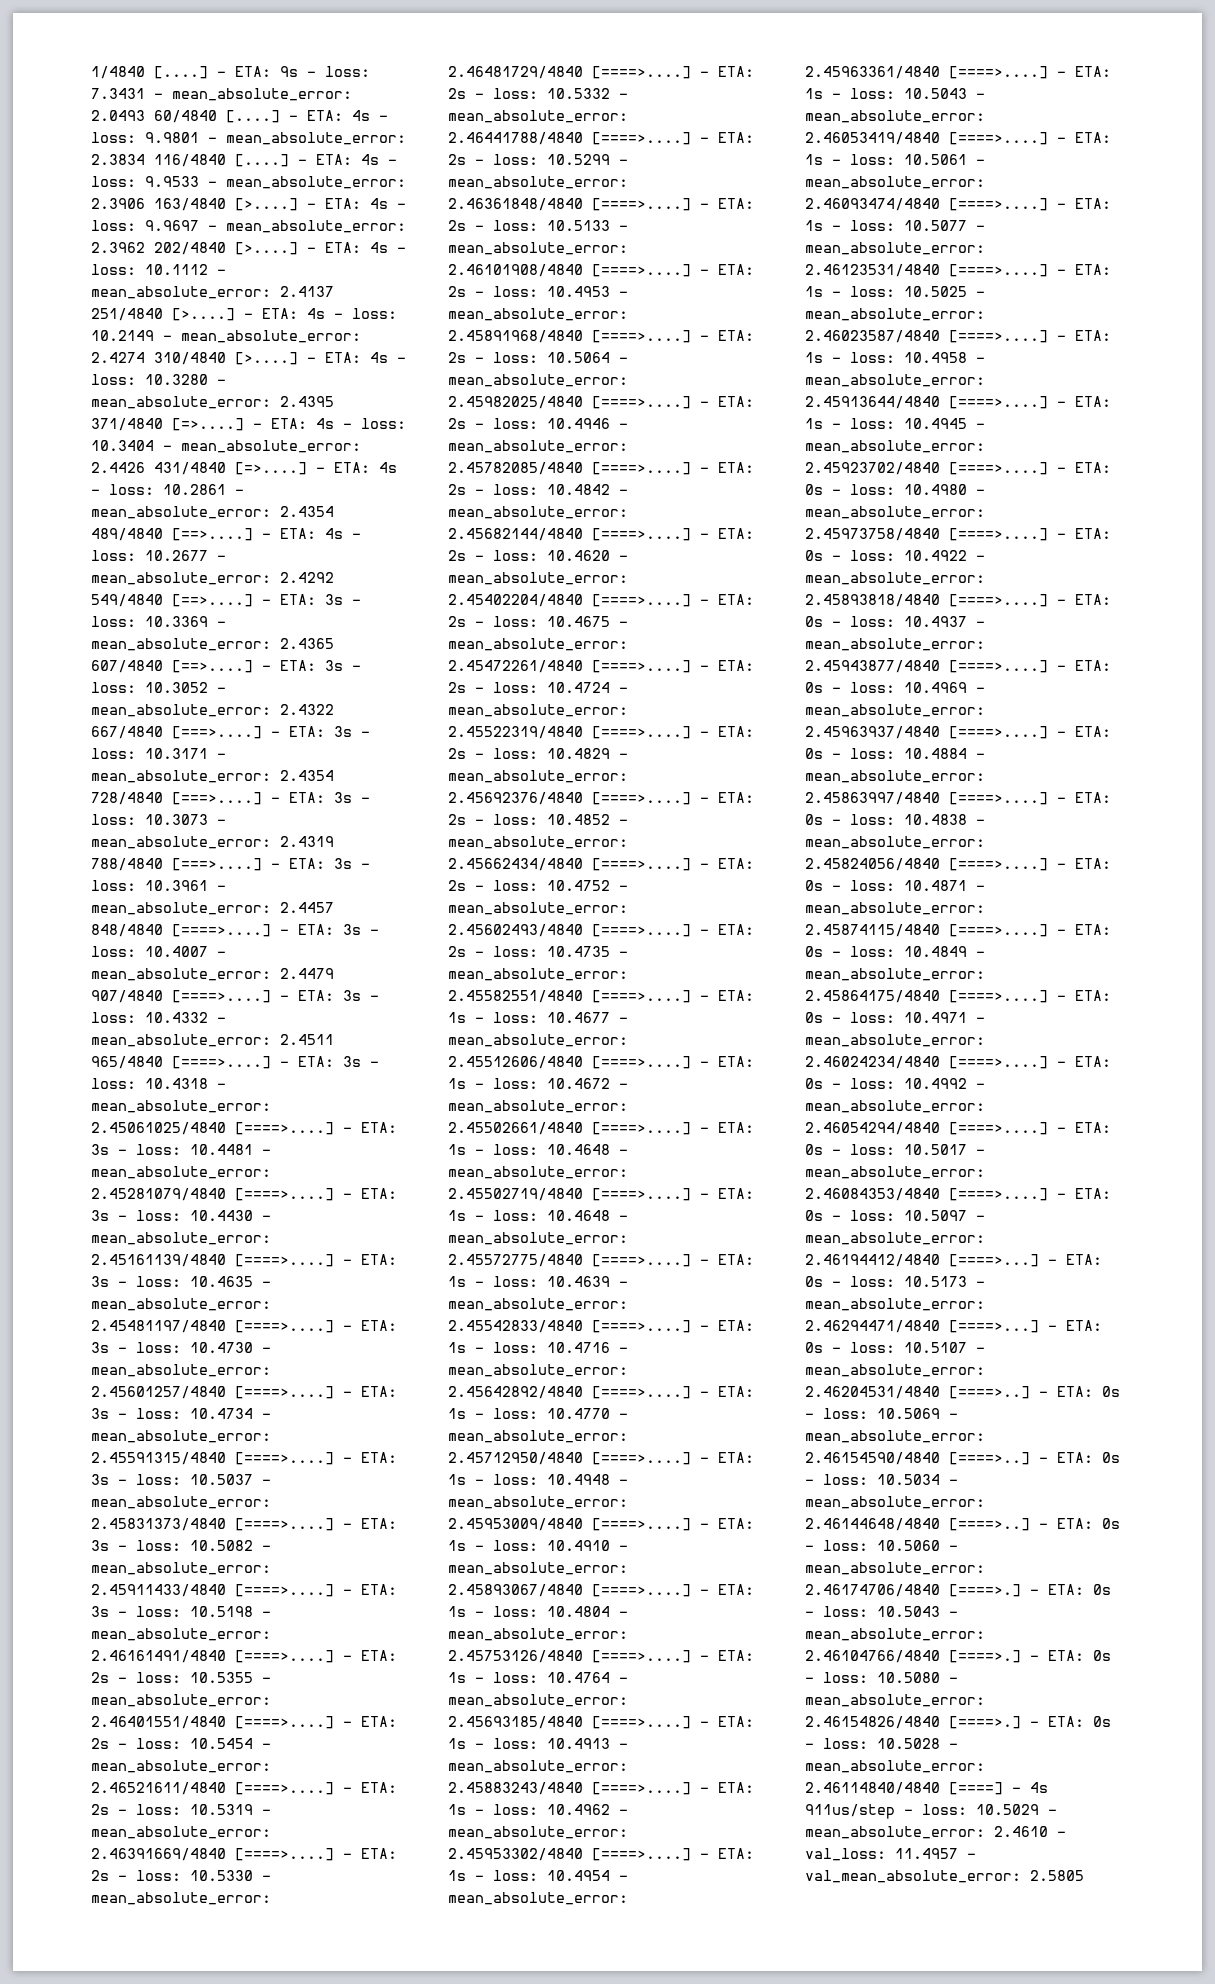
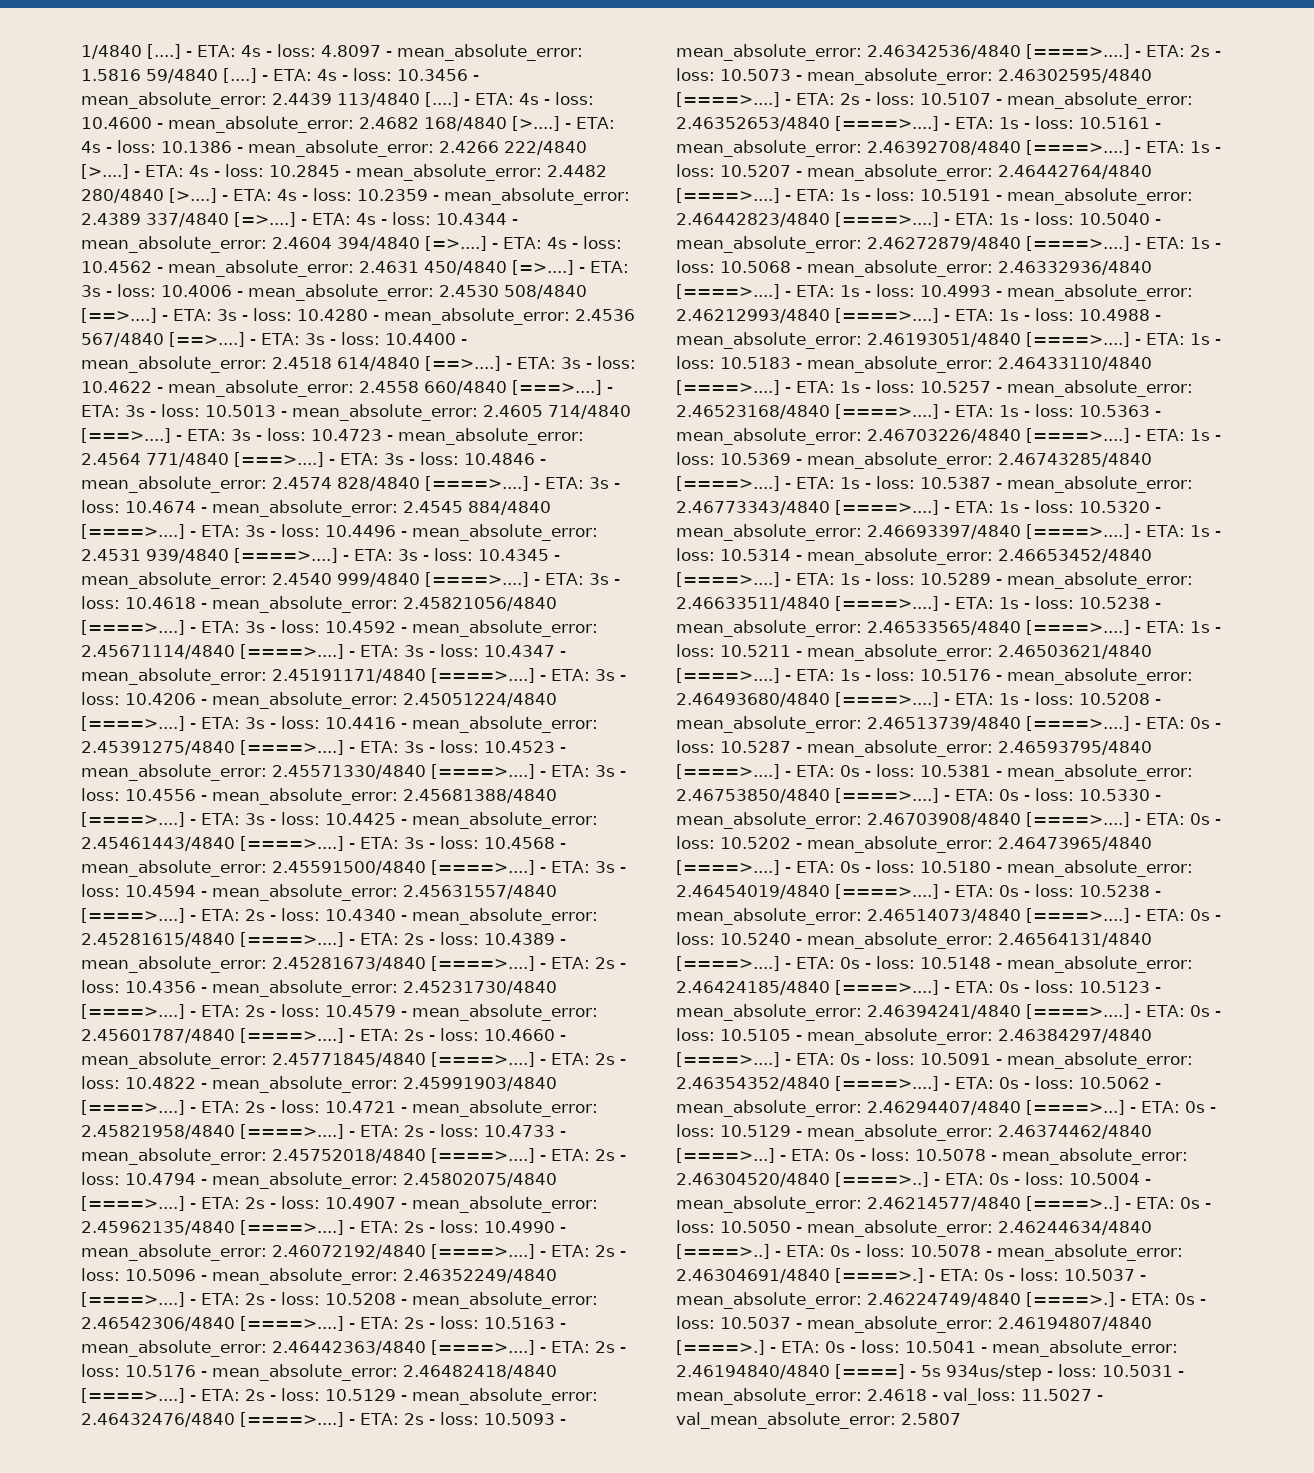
- - ETA: 9s - loss: 7.3431 - mean_absolute_error: 2.0493 60/4840 [....] - ETA: 4s - loss: 9.9801 - mean_absolute_error: 2.3834 116/4840 [....] - ETA: 4s - loss: 9.9533 - mean_absolute_error: 2.3906 163/4840 [>....] - ETA: 4s - loss: 9.9697 - mean_absolute_error: 2.3962 202/4840 [>....] - ETA: 4s - loss: 10.1112 - mean_absolute_error: 2.4137 251/4840 [>....] - ETA: 4s - loss: 10.2149 - mean_absolute_error: 2.4274 310/4840 [>....] - ETA: 4s - loss: 10.3280 - mean_absolute_error: 2.4395 371/4840 [=>....] - ETA: 4s - loss: 10.3404 - mean_absolute_error: 2.4426 431/4840 [=>....] - ETA: 4s - loss: 10.2861 - mean_absolute_error: 2.4354 489/4840 [==>....] - ETA: 4s - loss: 10.2677 - mean_absolute_error: 2.4292 549/4840 [==>....] - ETA: 3s - loss: 10.3369 - mean_absolute_error: 2.4365 607/4840 [==>....] - ETA: 3s - loss: 10.3052 - mean_absolute_error: 2.4322 667/4840 [===>....] - ETA: 3s - loss: 10.3171 - mean_absolute_error: 2.4354 728/4840 [===>....] - ETA: 3s - loss: 10.3073 - mean_absolute_error: 2.4319 788/4840 [===>....] - ETA: 3s - loss: 10.3961 - mean_absolute_error: 2.4457 848/4840 [====>....] - ETA: 3s - loss: 10.4007 - mean_absolute_error: 2.4479 907/4840 [====>....] - ETA: 3s - loss: 10.4332 - mean_absolute_error: 2.4511 965/4840 [====>....] - ETA: 3s - loss: 10.4318 - mean_absolute_error: 2.45061025/4840 [====>....] - ETA: 3s - loss: 10.4481 - mean_absolute_error: 2.45281079/4840 [====>....] - ETA: 3s - loss: 10.4430 - mean_absolute_error: 2.45161139/4840 [====>....] - ETA: 3s - loss: 10.4635 - mean_absolute_error: 2.45481197/4840 [====>....] - ETA: 3s - loss: 10.4730 - mean_absolute_error: 2.45601257/4840 [====>....] - ETA: 3s - loss: 10.4734 - mean_absolute_error: 2.45591315/4840 [====>....] - ETA: 3s - loss: 10.5037 - mean_absolute_error: 2.45831373/4840 [====>....] - ETA: 3s - loss: 10.5082 - mean_absolute_error: 2.45911433/4840 [====>....] - ETA: 3s - loss: 10.5198 - mean_absolute_error: 2.46161491/4840 [====>....] - ETA: 2s - loss: 10.5355 - mean_absolute_error: 2.46401551/4840 [====>....] - ETA: 2s - loss: 10.5454 - mean_absolute_error: 2.46521611/4840 [====>....] - ETA: 2s - loss: 10.5319 - mean_absolute_error: 2.46391669/4840 [====>....] - ETA: 2s - loss: 10.5330 - mean_absolute_error: 2.46481729/4840 [====>....] - ETA: 2s - loss: 10.5332 - mean_absolute_error: 2.46441788/4840 [====>....] - ETA: 2s - loss: 10.5299 - mean_absolute_error: 2.46361848/4840 [====>....] - ETA: 2s - loss: 10.5133 - mean_absolute_error: 2.46101908/4840 [====>....] - ETA: 2s - loss: 10.4953 - mean_absolute_error: 2.45891968/4840 [====>....] - ETA: 2s - loss: 10.5064 - mean_absolute_error: 2.45982025/4840 [====>....] - ETA: 2s - loss: 10.4946 - mean_absolute_error: 2.45782085/4840 [====>....] - ETA: 2s - loss: 10.4842 - mean_absolute_error: 2.45682144/4840 [====>....] - ETA: 2s - loss: 10.4620 - mean_absolute_error: 2.45402204/4840 [====>....] - ETA: 2s - loss: 10.4675 - mean_absolute_error: 2.45472261/4840 [====>....] - ETA: 2s - loss: 10.4724 - mean_absolute_error: 2.45522319/4840 [====>....] - ETA: 2s - loss: 10.4829 - mean_absolute_error: 2.45692376/4840 [====>....] - ETA: 2s - loss: 10.4852 - mean_absolute_error: 2.45662434/4840 [====>....] - ETA: 2s - loss: 10.4752 - mean_absolute_error: 2.45602493/4840 [====>....] - ETA: 2s - loss: 10.4735 - mean_absolute_error: 2.45582551/4840 [====>....] - ETA: 1s - loss: 10.4677 - mean_absolute_error: 2.45512606/4840 [====>....] - ETA: 1s - loss: 10.4672 - mean_absolute_error: 2.45502661/4840 [====>....] - ETA: 1s - loss: 10.4648 - mean_absolute_error: 2.45502719/4840 [====>....] - ETA: 1s - loss: 10.4648 - mean_absolute_error: 2.45572775/4840 [====>....] - ETA: 1s - loss: 10.4639 - mean_absolute_error: 2.45542833/4840 [====>....] - ETA: 1s - loss: 10.4716 - mean_absolute_error: 2.45642892/4840 [====>....] - ETA: 1s - loss: 10.4770 - mean_absolute_error: 2.45712950/4840 [====>....] - ETA: 1s - loss: 10.4948 - mean_absolute_error: 2.45953009/4840 [====>....] - ETA: 1s - loss: 10.4910 - mean_absolute_error: 2.45893067/4840 [====>....] - ETA: 1s - loss: 10.4804 - mean_absolute_error: 2.45753126/4840 [====>....] - ETA: 1s - loss: 10.4764 - mean_absolute_error: 2.45693185/4840 [====>....] - ETA: 1s - loss: 10.4913 - mean_absolute_error: 2.45883243/4840 [====>....] - ETA: 1s - loss: 10.4962 - mean_absolute_error: 2.45953302/4840 [====>....] - ETA: 1s - loss: 10.4954 - mean_absolute_error: 2.45963361/4840 [====>....] - ETA: 1s - loss: 10.5043 - mean_absolute_error: 2.46053419/4840 [====>....] - ETA: 1s - loss: 10.5061 - mean_absolute_error: 2.46093474/4840 [====>....] - ETA: 1s - loss: 10.5077 - mean_absolute_error: 2.46123531/4840 [====>....] - ETA: 1s - loss: 10.5025 - mean_absolute_error: 2.46023587/4840 [====>....] - ETA: 1s - loss: 10.4958 - mean_absolute_error: 2.45913644/4840 [====>....] - ETA: 1s - loss: 10.4945 - mean_absolute_error: 2.45923702/4840 [====>....] - ETA: 0s - loss: 10.4980 - mean_absolute_error: 2.45973758/4840 [====>....] - ETA: 0s - loss: 10.4922 - mean_absolute_error: 2.45893818/4840 [====>....] - ETA: 0s - loss: 10.4937 - mean_absolute_error: 2.45943877/4840 [====>....] - ETA: 0s - loss: 10.4969 - mean_absolute_error: 2.45963937/4840 [====>....] - ETA: 0s - loss: 10.4884 - mean_absolute_error: 2.45863997/4840 [====>....] - ETA: 0s - loss: 10.4838 - mean_absolute_error: 2.45824056/4840 [====>....] - ETA: 0s - loss: 10.4871 - mean_absolute_error: 2.45874115/4840 [====>....] - ETA: 0s - loss: 10.4849 - mean_absolute_error: 2.45864175/4840 [====>....] - ETA: 0s - loss: 10.4971 - mean_absolute_error: 2.46024234/4840 [====>....] - ETA: 0s - loss: 10.4992 - mean_absolute_error: 2.46054294/4840 [====>....] - ETA: 0s - loss: 10.5017 - mean_absolute_error: 2.46084353/4840 [====>....] - ETA: 0s - loss: 10.5097 - mean_absolute_error: 2.46194412/4840 [====>...] - ETA: 0s - loss: 10.5173 - mean_absolute_error: 2.46294471/4840 [====>...] - ETA: 0s - loss: 10.5107 - mean_absolute_error: 2.46204531/4840 [====>..] - ETA: 0s - loss: 10.5069 - mean_absolute_error: 2.46154590/4840 [====>..] - ETA: 0s - loss: 10.5034 - mean_absolute_error: 2.46144648/4840 [====>..] - ETA: 0s - loss: 10.5060 - mean_absolute_error: 2.46174706/4840 [====>.] - ETA: 0s - loss: 10.5043 - mean_absolute_error: 2.46104766/4840 [====>.] - ETA: 0s - loss: 10.5080 - mean_absolute_error: 2.46154826/4840 [====>.] - ETA: 0s - loss: 10.5028 - mean_absolute_error: 2.46114840/4840 [====] - 4s 911us/step - loss: 10.5029 - mean_absolute_error: 2.4610 - val_loss: 11.4957 - val_mean_absolute_error: 2.5805
+ - ETA: 4s - loss: 4.8097 - mean_absolute_error: 1.5816 59/4840 [....] - ETA: 4s - loss: 10.3456 - mean_absolute_error: 2.4439 113/4840 [....] - ETA: 4s - loss: 10.4600 - mean_absolute_error: 2.4682 168/4840 [>....] - ETA: 4s - loss: 10.1386 - mean_absolute_error: 2.4266 222/4840 [>....] - ETA: 4s - loss: 10.2845 - mean_absolute_error: 2.4482 280/4840 [>....] - ETA: 4s - loss: 10.2359 - mean_absolute_error: 2.4389 337/4840 [=>....] - ETA: 4s - loss: 10.4344 - mean_absolute_error: 2.4604 394/4840 [=>....] - ETA: 4s - loss: 10.4562 - mean_absolute_error: 2.4631 450/4840 [=>....] - ETA: 3s - loss: 10.4006 - mean_absolute_error: 2.4530 508/4840 [==>....] - ETA: 3s - loss: 10.4280 - mean_absolute_error: 2.4536 567/4840 [==>....] - ETA: 3s - loss: 10.4400 - mean_absolute_error: 2.4518 614/4840 [==>....] - ETA: 3s - loss: 10.4622 - mean_absolute_error: 2.4558 660/4840 [===>....] - ETA: 3s - loss: 10.5013 - mean_absolute_error: 2.4605 714/4840 [===>....] - ETA: 3s - loss: 10.4723 - mean_absolute_error: 2.4564 771/4840 [===>....] - ETA: 3s - loss: 10.4846 - mean_absolute_error: 2.4574 828/4840 [====>....] - ETA: 3s - loss: 10.4674 - mean_absolute_error: 2.4545 884/4840 [====>....] - ETA: 3s - loss: 10.4496 - mean_absolute_error: 2.4531 939/4840 [====>....] - ETA: 3s - loss: 10.4345 - mean_absolute_error: 2.4540 999/4840 [====>....] - ETA: 3s - loss: 10.4618 - mean_absolute_error: 2.45821056/4840 [====>....] - ETA: 3s - loss: 10.4592 - mean_absolute_error: 2.45671114/4840 [====>....] - ETA: 3s - loss: 10.4347 - mean_absolute_error: 2.45191171/4840 [====>....] - ETA: 3s - loss: 10.4206 - mean_absolute_error: 2.45051224/4840 [====>....] - ETA: 3s - loss: 10.4416 - mean_absolute_error: 2.45391275/4840 [====>....] - ETA: 3s - loss: 10.4523 - mean_absolute_error: 2.45571330/4840 [====>....] - ETA: 3s - loss: 10.4556 - mean_absolute_error: 2.45681388/4840 [====>....] - ETA: 3s - loss: 10.4425 - mean_absolute_error: 2.45461443/4840 [====>....] - ETA: 3s - loss: 10.4568 - mean_absolute_error: 2.45591500/4840 [====>....] - ETA: 3s - loss: 10.4594 - mean_absolute_error: 2.45631557/4840 [====>....] - ETA: 2s - loss: 10.4340 - mean_absolute_error: 2.45281615/4840 [====>....] - ETA: 2s - loss: 10.4389 - mean_absolute_error: 2.45281673/4840 [====>....] - ETA: 2s - loss: 10.4356 - mean_absolute_error: 2.45231730/4840 [====>....] - ETA: 2s - loss: 10.4579 - mean_absolute_error: 2.45601787/4840 [====>....] - ETA: 2s - loss: 10.4660 - mean_absolute_error: 2.45771845/4840 [====>....] - ETA: 2s - loss: 10.4822 - mean_absolute_error: 2.45991903/4840 [====>....] - ETA: 2s - loss: 10.4721 - mean_absolute_error: 2.45821958/4840 [====>....] - ETA: 2s - loss: 10.4733 - mean_absolute_error: 2.45752018/4840 [====>....] - ETA: 2s - loss: 10.4794 - mean_absolute_error: 2.45802075/4840 [====>....] - ETA: 2s - loss: 10.4907 - mean_absolute_error: 2.45962135/4840 [====>....] - ETA: 2s - loss: 10.4990 - mean_absolute_error: 2.46072192/4840 [====>....] - ETA: 2s - loss: 10.5096 - mean_absolute_error: 2.46352249/4840 [====>....] - ETA: 2s - loss: 10.5208 - mean_absolute_error: 2.46542306/4840 [====>....] - ETA: 2s - loss: 10.5163 - mean_absolute_error: 2.46442363/4840 [====>....] - ETA: 2s - loss: 10.5176 - mean_absolute_error: 2.46482418/4840 [====>....] - ETA: 2s - loss: 10.5129 - mean_absolute_error: 2.46432476/4840 [====>....] - ETA: 2s - loss: 10.5093 - mean_absolute_error: 2.46342536/4840 [====>....] - ETA: 2s - loss: 10.5073 - mean_absolute_error: 2.46302595/4840 [====>....] - ETA: 2s - loss: 10.5107 - mean_absolute_error: 2.46352653/4840 [====>....] - ETA: 1s - loss: 10.5161 - mean_absolute_error: 2.46392708/4840 [====>....] - ETA: 1s - loss: 10.5207 - mean_absolute_error: 2.46442764/4840 [====>....] - ETA: 1s - loss: 10.5191 - mean_absolute_error: 2.46442823/4840 [====>....] - ETA: 1s - loss: 10.5040 - mean_absolute_error: 2.46272879/4840 [====>....] - ETA: 1s - loss: 10.5068 - mean_absolute_error: 2.46332936/4840 [====>....] - ETA: 1s - loss: 10.4993 - mean_absolute_error: 2.46212993/4840 [====>....] - ETA: 1s - loss: 10.4988 - mean_absolute_error: 2.46193051/4840 [====>....] - ETA: 1s - loss: 10.5183 - mean_absolute_error: 2.46433110/4840 [====>....] - ETA: 1s - loss: 10.5257 - mean_absolute_error: 2.46523168/4840 [====>....] - ETA: 1s - loss: 10.5363 - mean_absolute_error: 2.46703226/4840 [====>....] - ETA: 1s - loss: 10.5369 - mean_absolute_error: 2.46743285/4840 [====>....] - ETA: 1s - loss: 10.5387 - mean_absolute_error: 2.46773343/4840 [====>....] - ETA: 1s - loss: 10.5320 - mean_absolute_error: 2.46693397/4840 [====>....] - ETA: 1s - loss: 10.5314 - mean_absolute_error: 2.46653452/4840 [====>....] - ETA: 1s - loss: 10.5289 - mean_absolute_error: 2.46633511/4840 [====>....] - ETA: 1s - loss: 10.5238 - mean_absolute_error: 2.46533565/4840 [====>....] - ETA: 1s - loss: 10.5211 - mean_absolute_error: 2.46503621/4840 [====>....] - ETA: 1s - loss: 10.5176 - mean_absolute_error: 2.46493680/4840 [====>....] - ETA: 1s - loss: 10.5208 - mean_absolute_error: 2.46513739/4840 [====>....] - ETA: 0s - loss: 10.5287 - mean_absolute_error: 2.46593795/4840 [====>....] - ETA: 0s - loss: 10.5381 - mean_absolute_error: 2.46753850/4840 [====>....] - ETA: 0s - loss: 10.5330 - mean_absolute_error: 2.46703908/4840 [====>....] - ETA: 0s - loss: 10.5202 - mean_absolute_error: 2.46473965/4840 [====>....] - ETA: 0s - loss: 10.5180 - mean_absolute_error: 2.46454019/4840 [====>....] - ETA: 0s - loss: 10.5238 - mean_absolute_error: 2.46514073/4840 [====>....] - ETA: 0s - loss: 10.5240 - mean_absolute_error: 2.46564131/4840 [====>....] - ETA: 0s - loss: 10.5148 - mean_absolute_error: 2.46424185/4840 [====>....] - ETA: 0s - loss: 10.5123 - mean_absolute_error: 2.46394241/4840 [====>....] - ETA: 0s - loss: 10.5105 - mean_absolute_error: 2.46384297/4840 [====>....] - ETA: 0s - loss: 10.5091 - mean_absolute_error: 2.46354352/4840 [====>....] - ETA: 0s - loss: 10.5062 - mean_absolute_error: 2.46294407/4840 [====>...] - ETA: 0s - loss: 10.5129 - mean_absolute_error: 2.46374462/4840 [====>...] - ETA: 0s - loss: 10.5078 - mean_absolute_error: 2.46304520/4840 [====>..] - ETA: 0s - loss: 10.5004 - mean_absolute_error: 2.46214577/4840 [====>..] - ETA: 0s - loss: 10.5050 - mean_absolute_error: 2.46244634/4840 [====>..] - ETA: 0s - loss: 10.5078 - mean_absolute_error: 2.46304691/4840 [====>.] - ETA: 0s - loss: 10.5037 - mean_absolute_error: 2.46224749/4840 [====>.] - ETA: 0s - loss: 10.5037 - mean_absolute_error: 2.46194807/4840 [====>.] - ETA: 0s - loss: 10.5041 - mean_absolute_error: 2.46194840/4840 [====] - 5s 934us/step - loss: 10.5031 - mean_absolute_error: 2.4618 - val_loss: 11.5027 - val_mean_absolute_error: 2.5807

